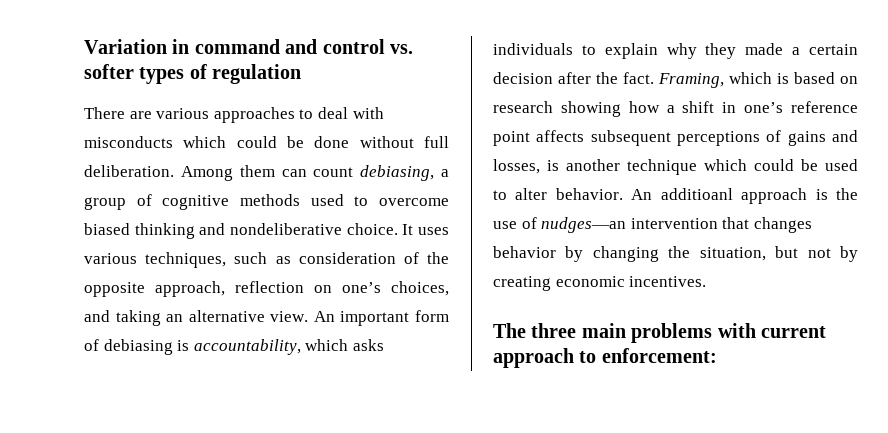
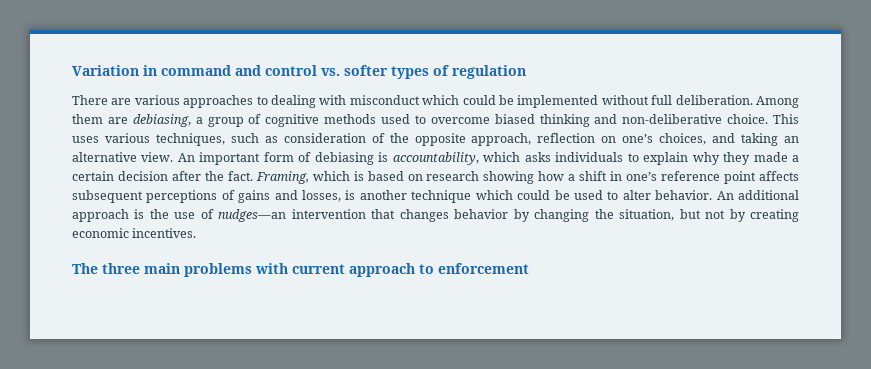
- There are various approaches to deal with misconducts which could be done without full deliberation.
+ There are various approaches to dealing with misconduct which could be implemented without full deliberation.
- Among them can count debiasing, a group of cognitive methods used to overcome biased thinking and nondeliberative choice. It uses various techniques, such as consideration of the opposite approach, reflection on one’s choices, and taking an alternative view.
+ Among them are debiasing, a group of cognitive methods used to overcome biased thinking and non-deliberative choice. This uses various techniques, such as consideration of the opposite approach, reflection on one’s choices, and taking an alternative view.
- An additioanl approach is the use of nudges—an intervention that changes behavior by changing the situation, but not by creating economic incentives.
+ An additional approach is the use of nudges—an intervention that changes behavior by changing the situation, but not by creating economic incentives.
- The three main problems with current approach to enforcement:
+ The three main problems with current approach to enforcement

